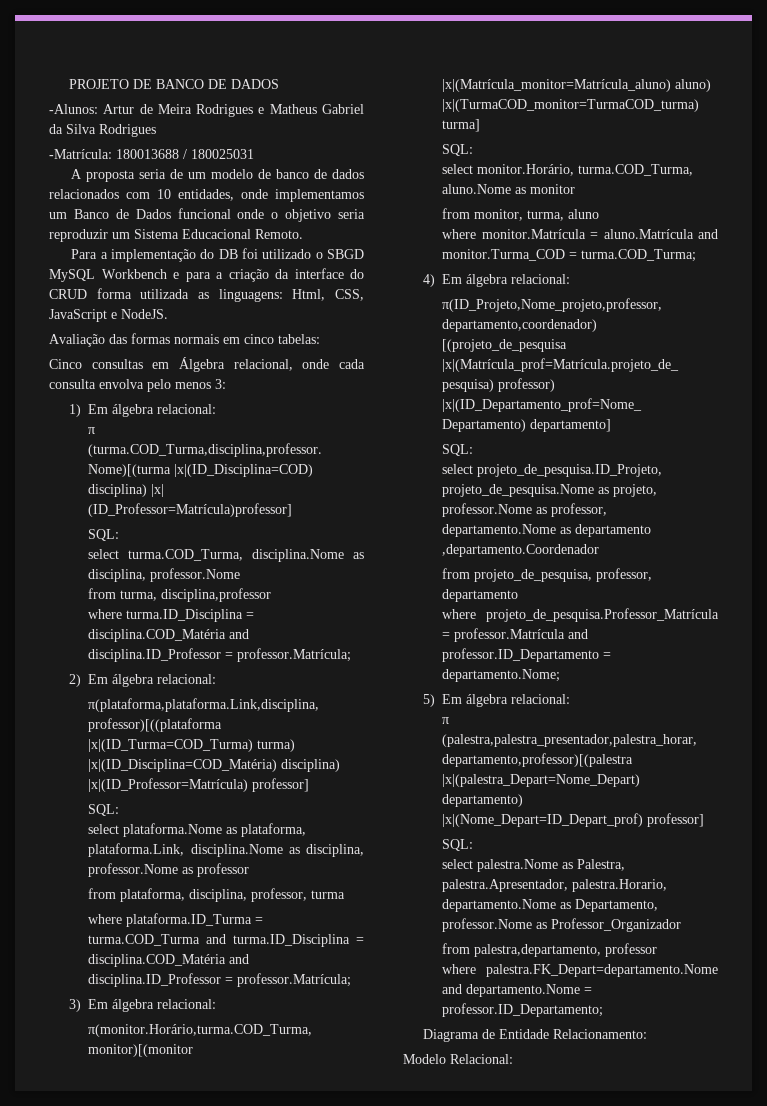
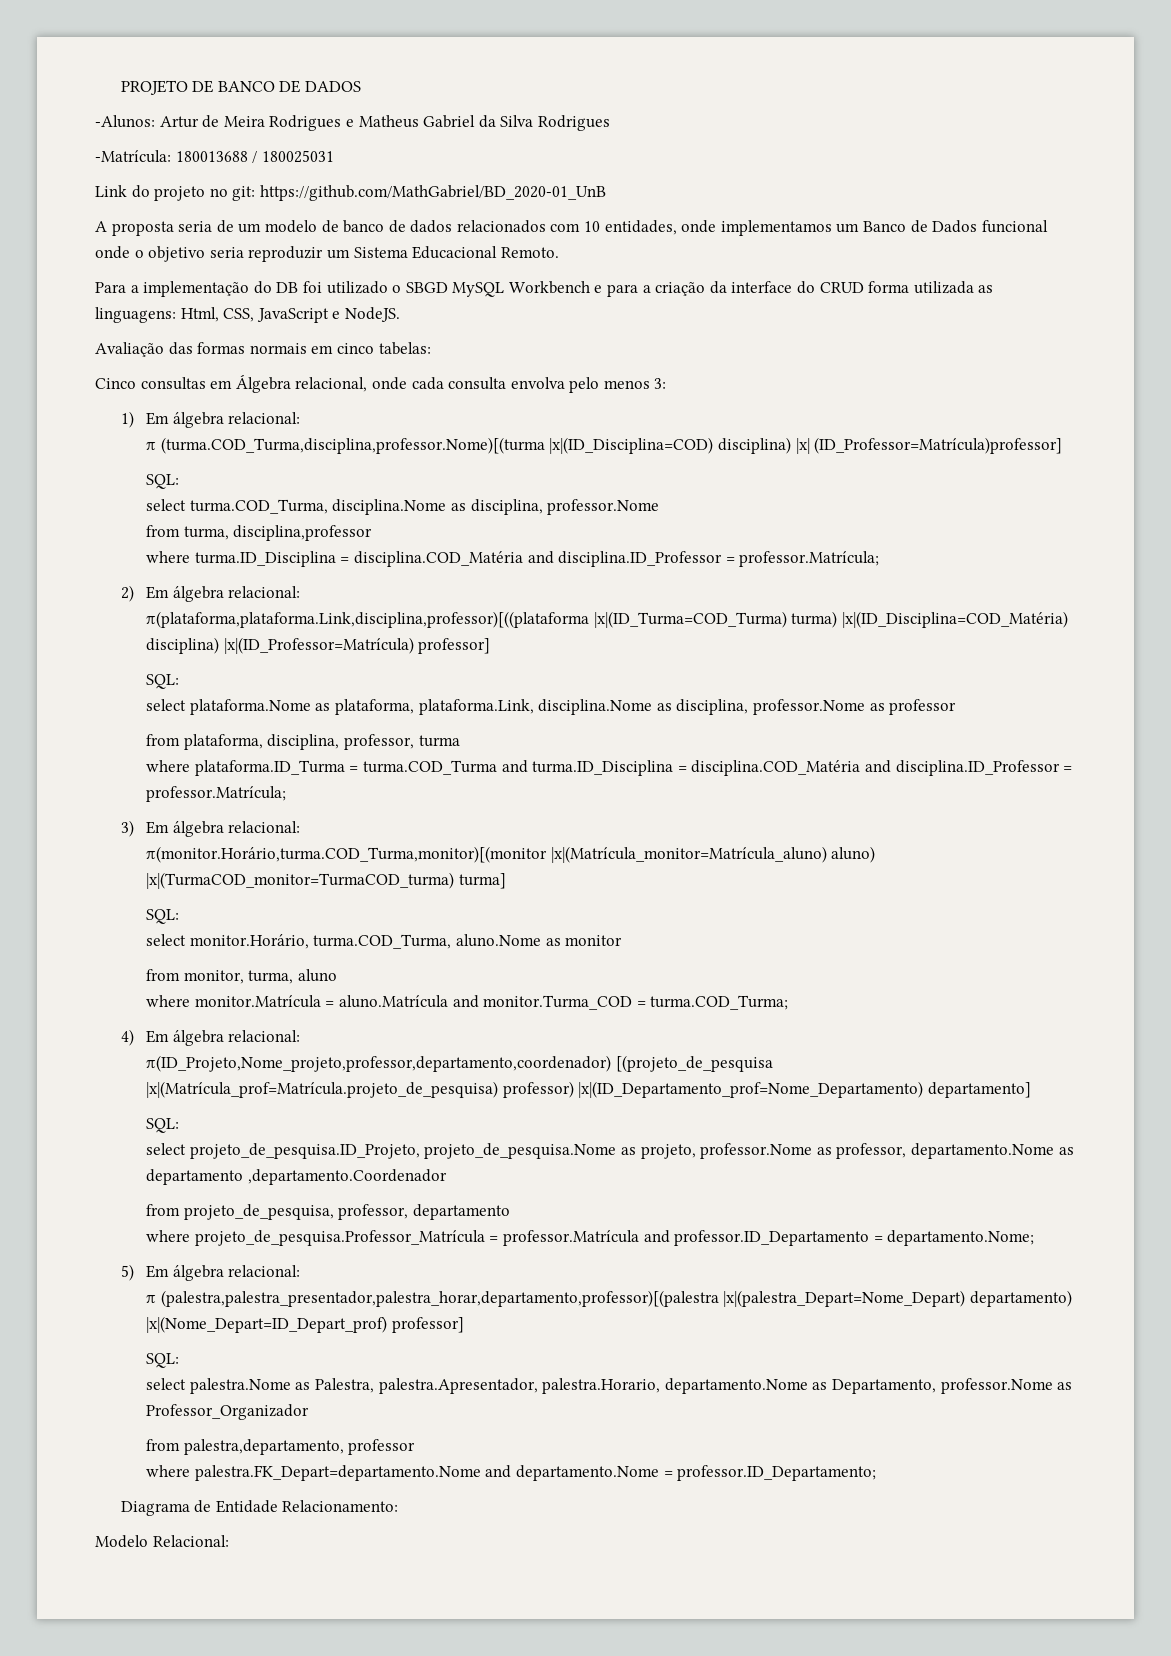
+ Link do projeto no git: https://github.com/MathGabriel/BD_2020-01_UnB

